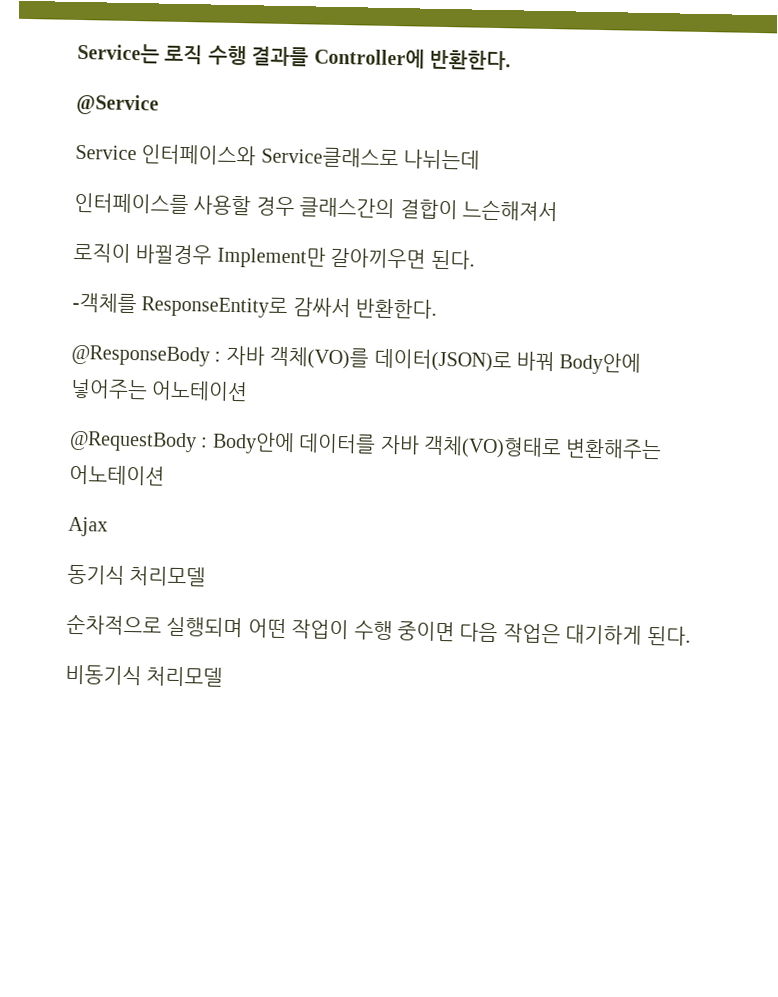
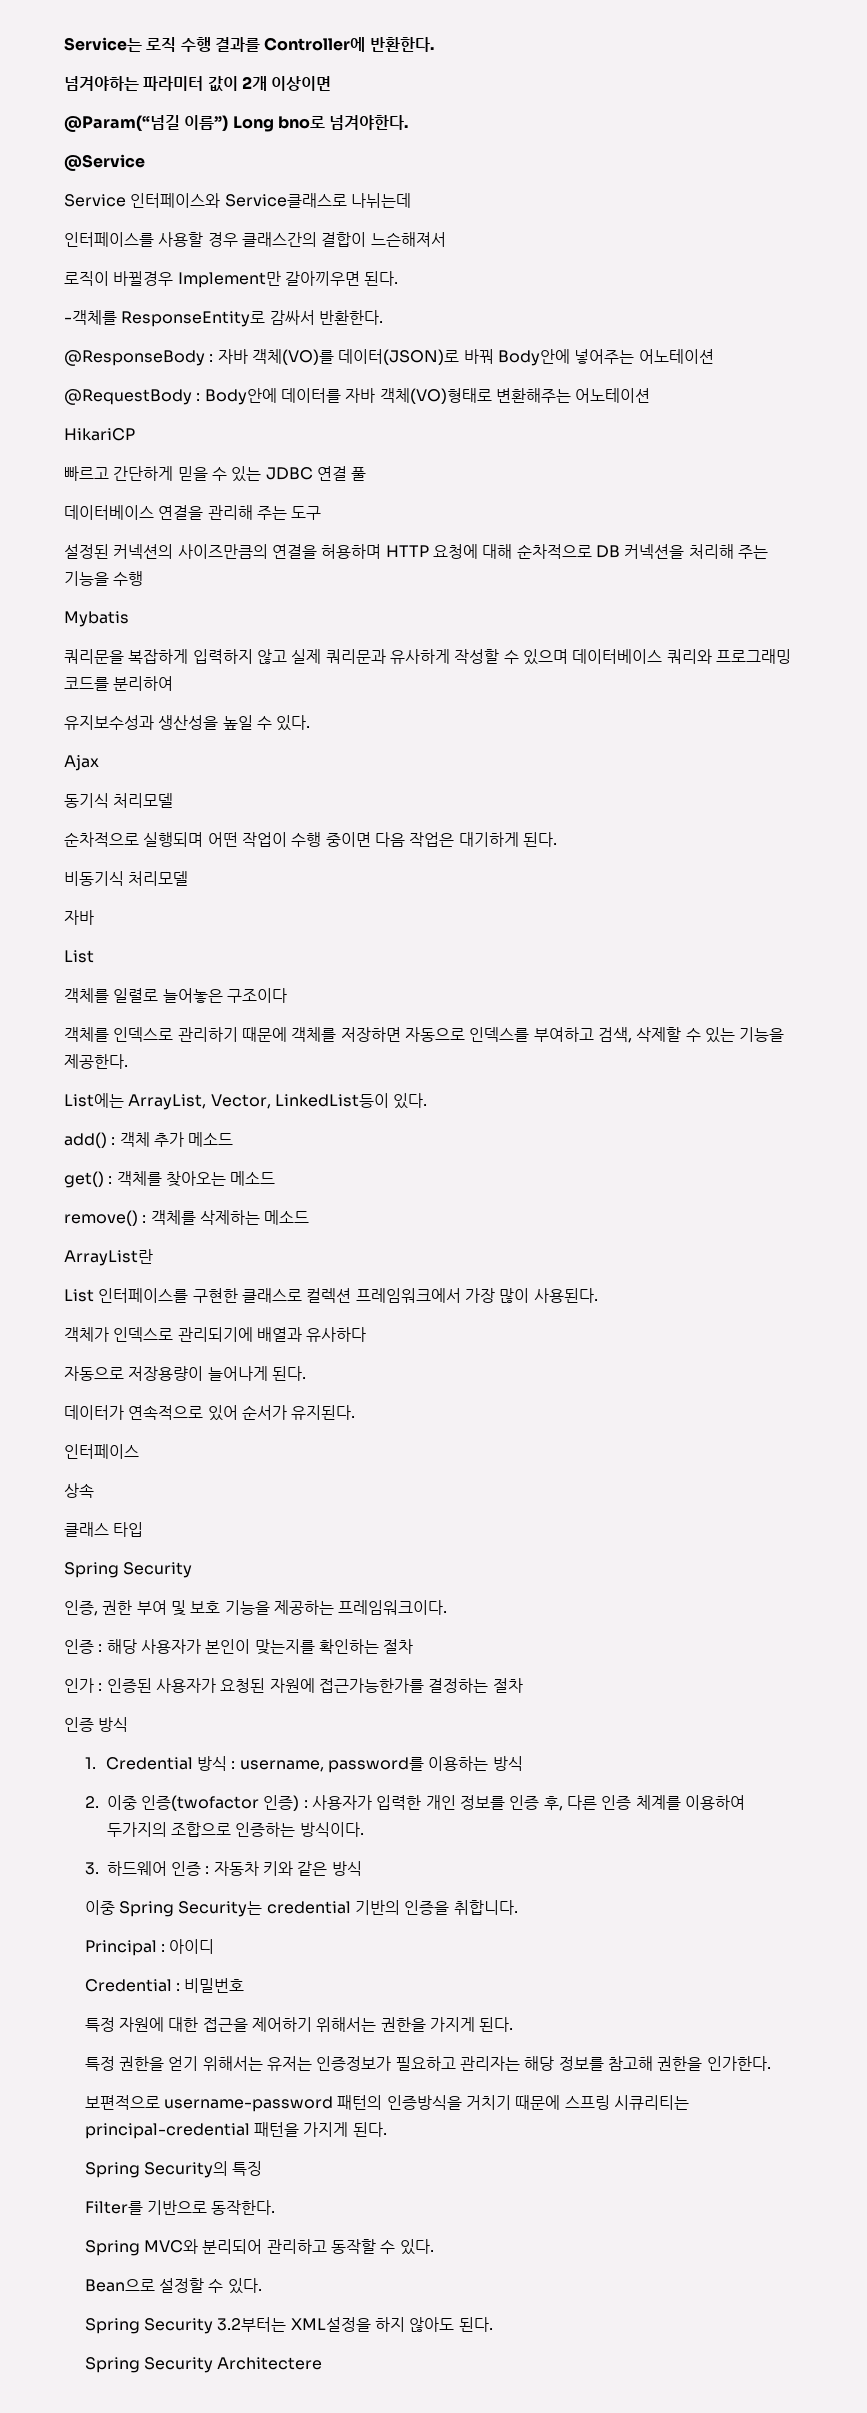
+ 넘겨야하는 파라미터 값이 2개 이상이면
+ @Param(“넘길 이름”) Long bno로 넘겨야한다.
+ HikariCP
+ 빠르고 간단하게 믿을 수 있는 JDBC 연결 풀
+ 데이터베이스 연결을 관리해 주는 도구
+ 설정된 커넥션의 사이즈만큼의 연결을 허용하며 HTTP 요청에 대해 순차적으로 DB 커넥션을 처리해 주는 기능을 수행
+ Mybatis
+ 쿼리문을 복잡하게 입력하지 않고 실제 쿼리문과 유사하게 작성할 수 있으며 데이터베이스 쿼리와 프로그래밍 코드를 분리하여
+ 유지보수성과 생산성을 높일 수 있다.
  비동기식 처리모델
+ 자바
+ List
+ 객체를 일렬로 늘어놓은 구조이다
+ 객체를 인덱스로 관리하기 때문에 객체를 저장하면 자동으로 인덱스를 부여하고 검색, 삭제할 수 있는 기능을 제공한다.
+ List에는 ArrayList, Vector, LinkedList등이 있다.
+ add() : 객체 추가 메소드
+ get() : 객체를 찾아오는 메소드
+ remove() : 객체를 삭제하는 메소드
+ ArrayList란
+ List 인터페이스를 구현한 클래스로 컬렉션 프레임워크에서 가장 많이 사용된다.
+ 객체가 인덱스로 관리되기에 배열과 유사하다
+ 자동으로 저장용량이 늘어나게 된다.
+ 데이터가 연속적으로 있어 순서가 유지된다.
+ 인터페이스
+ 상속
+ 클래스 타입
+ Spring Security
+ 인증, 권한 부여 및 보호 기능을 제공하는 프레임워크이다.
+ 인증 : 해당 사용자가 본인이 맞는지를 확인하는 절차
+ 인가 : 인증된 사용자가 요청된 자원에 접근가능한가를 결정하는 절차
+ 인증 방식
+ 1. Credential 방식 : username, password를 이용하는 방식
+ 2. 이중 인증(twofactor 인증) : 사용자가 입력한 개인 정보를 인증 후, 다른 인증 체계를 이용하여 두가지의 조합으로 인증하는 방식이다.
+ 3. 하드웨어 인증 : 자동차 키와 같은 방식
+ 이중 Spring Security는 credential 기반의 인증을 취합니다.
+ Principal : 아이디
+ Credential : 비밀번호
+ 특정 자원에 대한 접근을 제어하기 위해서는 권한을 가지게 된다.
+ 특정 권한을 얻기 위해서는 유저는 인증정보가 필요하고 관리자는 해당 정보를 참고해 권한을 인가한다.
+ 보편적으로 username-password 패턴의 인증방식을 거치기 때문에 스프링 시큐리티는 principal-credential 패턴을 가지게 된다.
+ Spring Security의 특징
+ Filter를 기반으로 동작한다.
+ Spring MVC와 분리되어 관리하고 동작할 수 있다.
+ Bean으로 설정할 수 있다.
+ Spring Security 3.2부터는 XML설정을 하지 않아도 된다.
+ Spring Security Architectere

